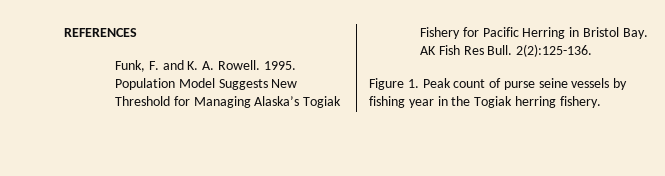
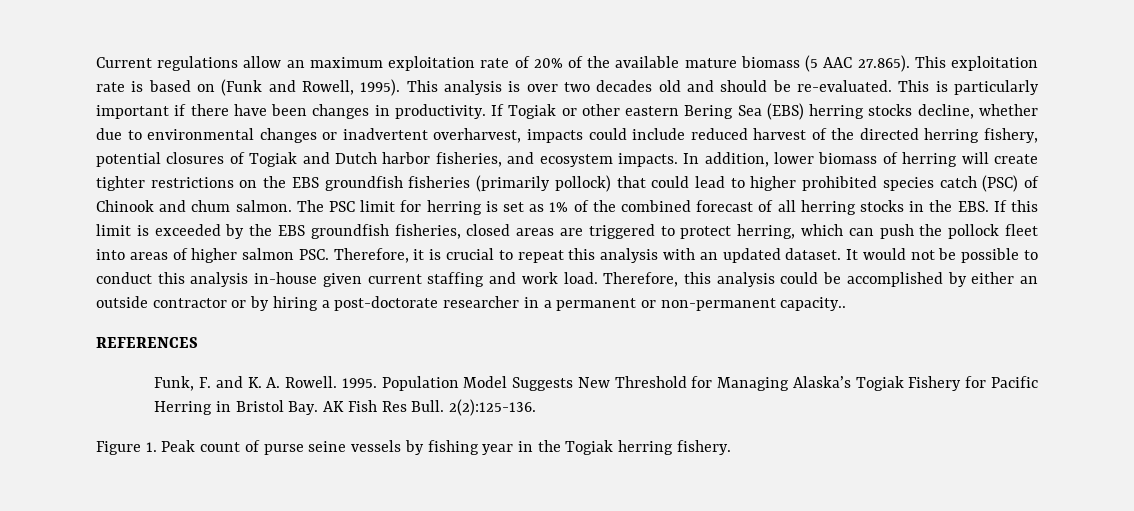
+ Current regulations allow an maximum exploitation rate of 20% of the available mature biomass (5 AAC 27.865). This exploitation rate is based on (Funk and Rowell, 1995). This analysis is over two decades old and should be re-evaluated. This is particularly important if there have been changes in productivity. If Togiak or other eastern Bering Sea (EBS) herring stocks decline, whether due to environmental changes or inadvertent overharvest, impacts could include reduced harvest of the directed herring fishery, potential closures of Togiak and Dutch harbor fisheries, and ecosystem impacts. In addition, lower biomass of herring will create tighter restrictions on the EBS groundfish fisheries (primarily pollock) that could lead to higher prohibited species catch (PSC) of Chinook and chum salmon. The PSC limit for herring is set as 1% of the combined forecast of all herring stocks in the EBS. If this limit is exceeded by the EBS groundfish fisheries, closed areas are triggered to protect herring, which can push the pollock fleet into areas of higher salmon PSC. Therefore, it is crucial to repeat this analysis with an updated dataset. It would not be possible to conduct this analysis in-house given current staffing and work load. Therefore, this analysis could be accomplished by either an outside contractor or by hiring a post-doctorate researcher in a permanent or non-permanent capacity..

